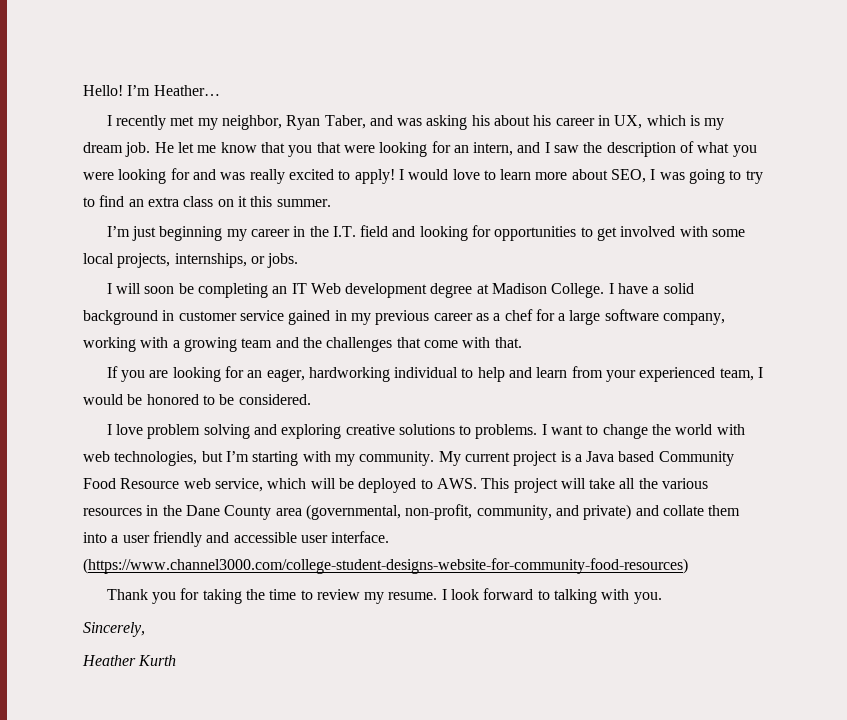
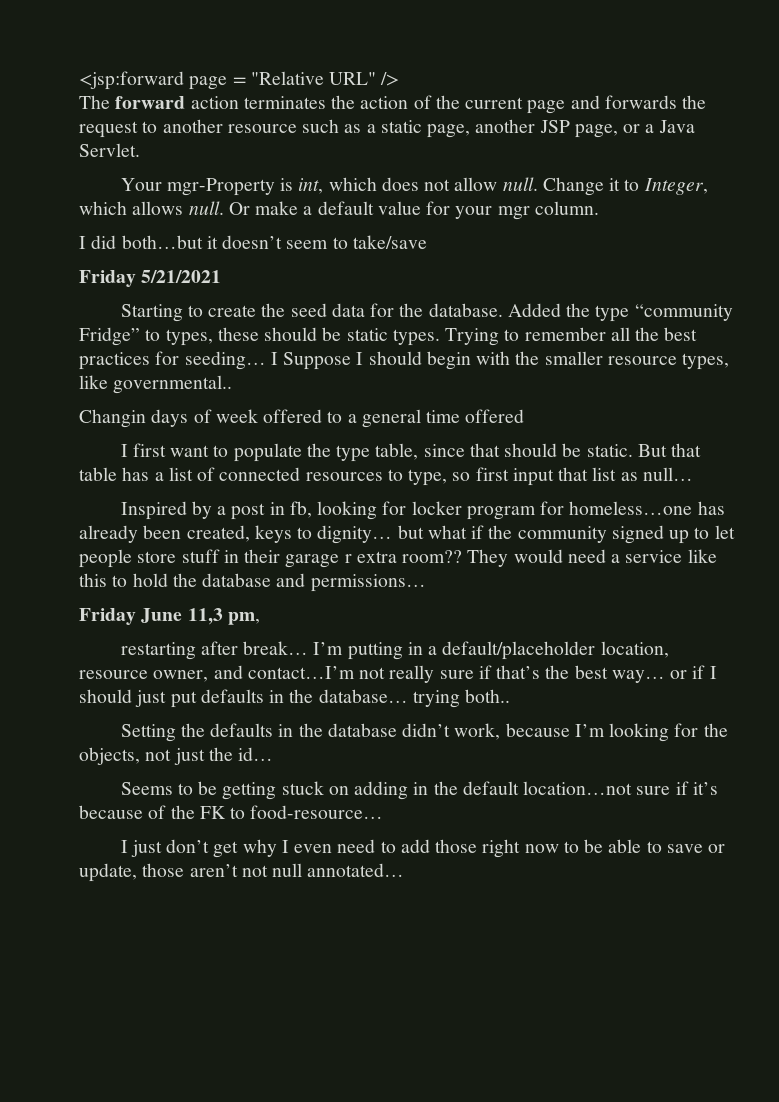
- Hello! I’m Heather…
- I recently met my neighbor, Ryan Taber, and was asking his about his career in UX, which is my dream job. He let me know that you that were looking for an intern, and I saw the description of what you were looking for and was really excited to apply! I would love to learn more about SEO, I was going to try to find an extra class on it this summer.
- I’m just beginning my career in the I.T. field and looking for opportunities to get involved with some local projects, internships, or jobs.
- I will soon be completing an IT Web development degree at Madison College. I have a solid background in customer service gained in my previous career as a chef for a large software company, working with a growing team and the challenges that come with that.
- If you are looking for an eager, hardworking individual to help and learn from your experienced team, I would be honored to be considered.
- I love problem solving and exploring creative solutions to problems. I want to change the world with web technologies, but I’m starting with my community. My current project is a Java based Community Food Resource web service, which will be deployed to AWS. This project will take all the various resources in the Dane County area (governmental, non-profit, community, and private) and collate them into a user friendly and accessible user interface. (https://www.channel3000.com/college-student-designs-website-for-community-food-resources)
- Thank you for taking the time to review my resume. I look forward to talking with you.
- Sincerely,
- Heather Kurth
+ <jsp:forward page = "Relative URL" />
+ The forward action terminates the action of the current page and forwards the request to another resource such as a static page, another JSP page, or a Java Servlet.
+ Your mgr-Property is int, which does not allow null. Change it to Integer, which allows null. Or make a default value for your mgr column.
+ I did both…but it doesn’t seem to take/save
+ Friday 5/21/2021
+ Starting to create the seed data for the database. Added the type “community Fridge” to types, these should be static types. Trying to remember all the best practices for seeding… I Suppose I should begin with the smaller resource types, like governmental..
+ Changin days of week offered to a general time offered
+ I first want to populate the type table, since that should be static. But that table has a list of connected resources to type, so first input that list as null…
+ Inspired by a post in fb, looking for locker program for homeless…one has already been created, keys to dignity… but what if the community signed up to let people store stuff in their garage r extra room?? They would need a service like this to hold the database and permissions…
+ Friday June 11,3 pm,
+ restarting after break… I’m putting in a default/placeholder location, resource owner, and contact…I’m not really sure if that’s the best way… or if I should just put defaults in the database… trying both..
+ Setting the defaults in the database didn’t work, because I’m looking for the objects, not just the id…
+ Seems to be getting stuck on adding in the default location…not sure if it’s because of the FK to food-resource…
+ I just don’t get why I even need to add those right now to be able to save or update, those aren’t not null annotated…

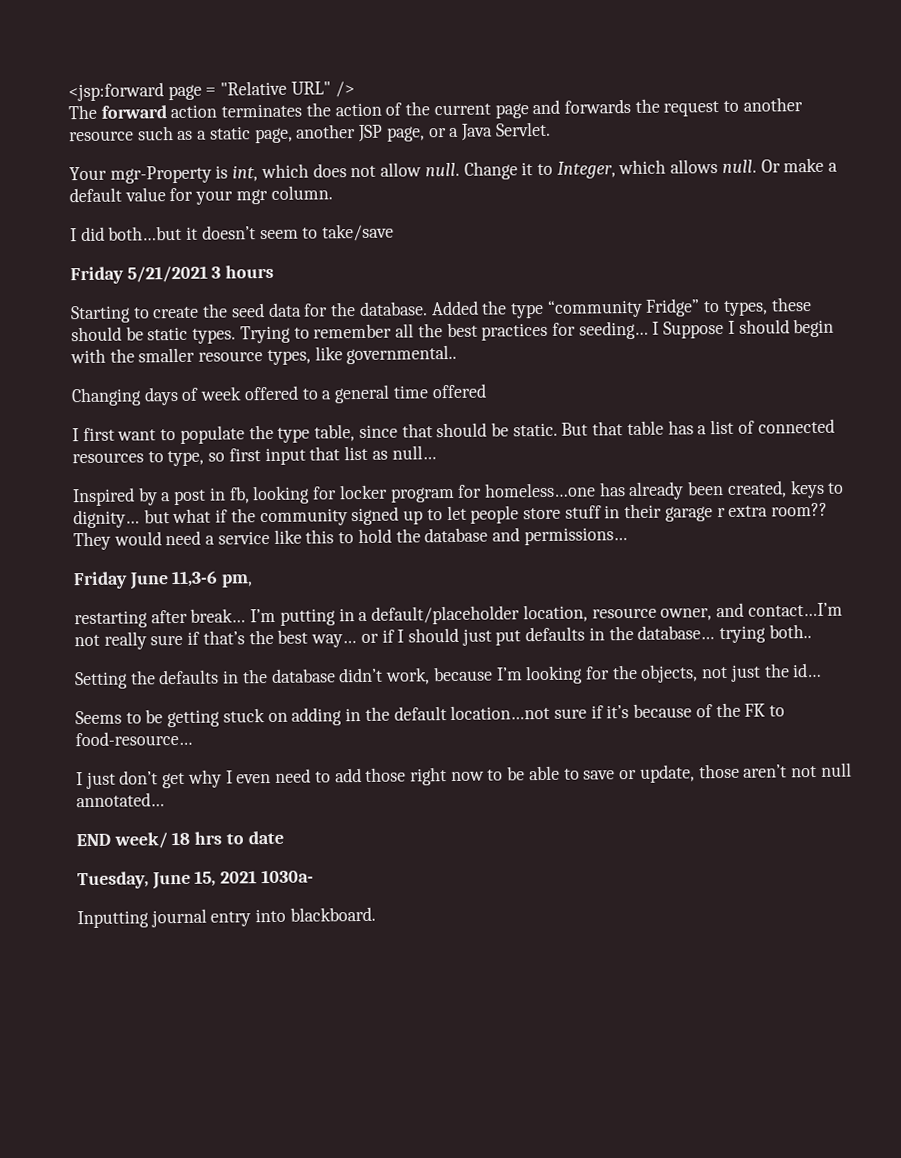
- Friday 5/21/2021
+ Friday 5/21/2021 3 hours
- Changin days of week offered to a general time offered
+ Changing days of week offered to a general time offered
- Friday June 11,3 pm,
+ Friday June 11,3-6 pm,
+ END week/ 18 hrs to date
+ Tuesday, June 15, 2021 1030a-
+ Inputting journal entry into blackboard.

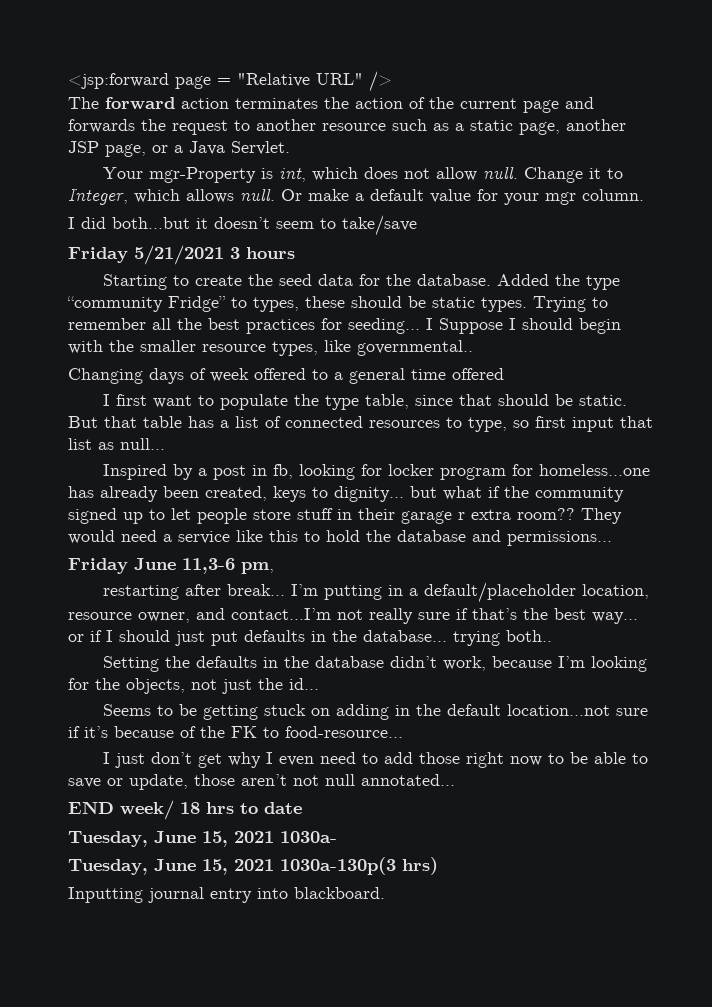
+ Tuesday, June 15, 2021 1030a-130p(3 hrs)

